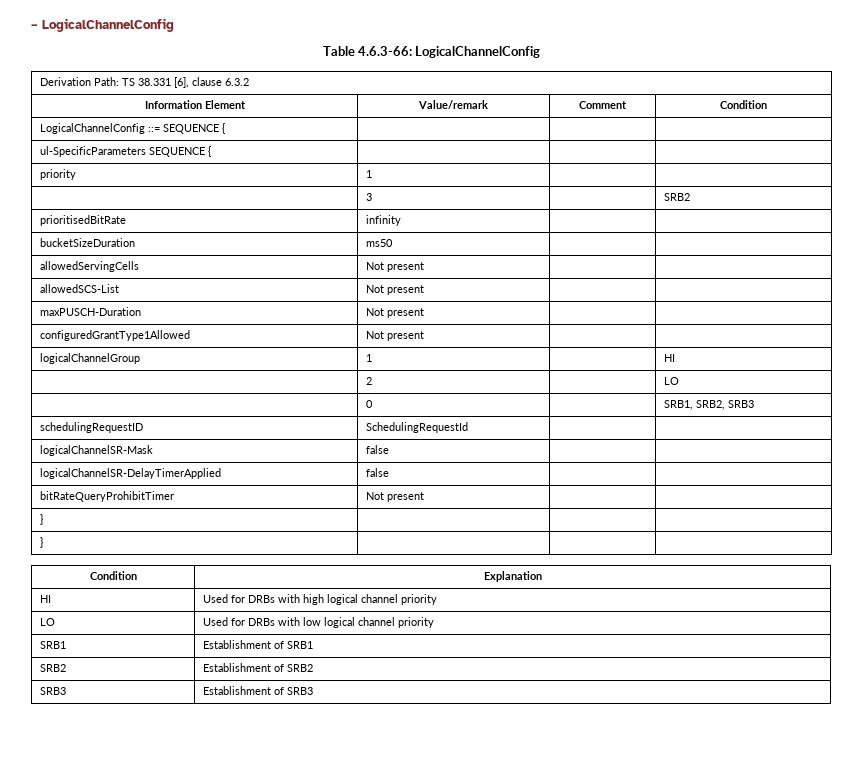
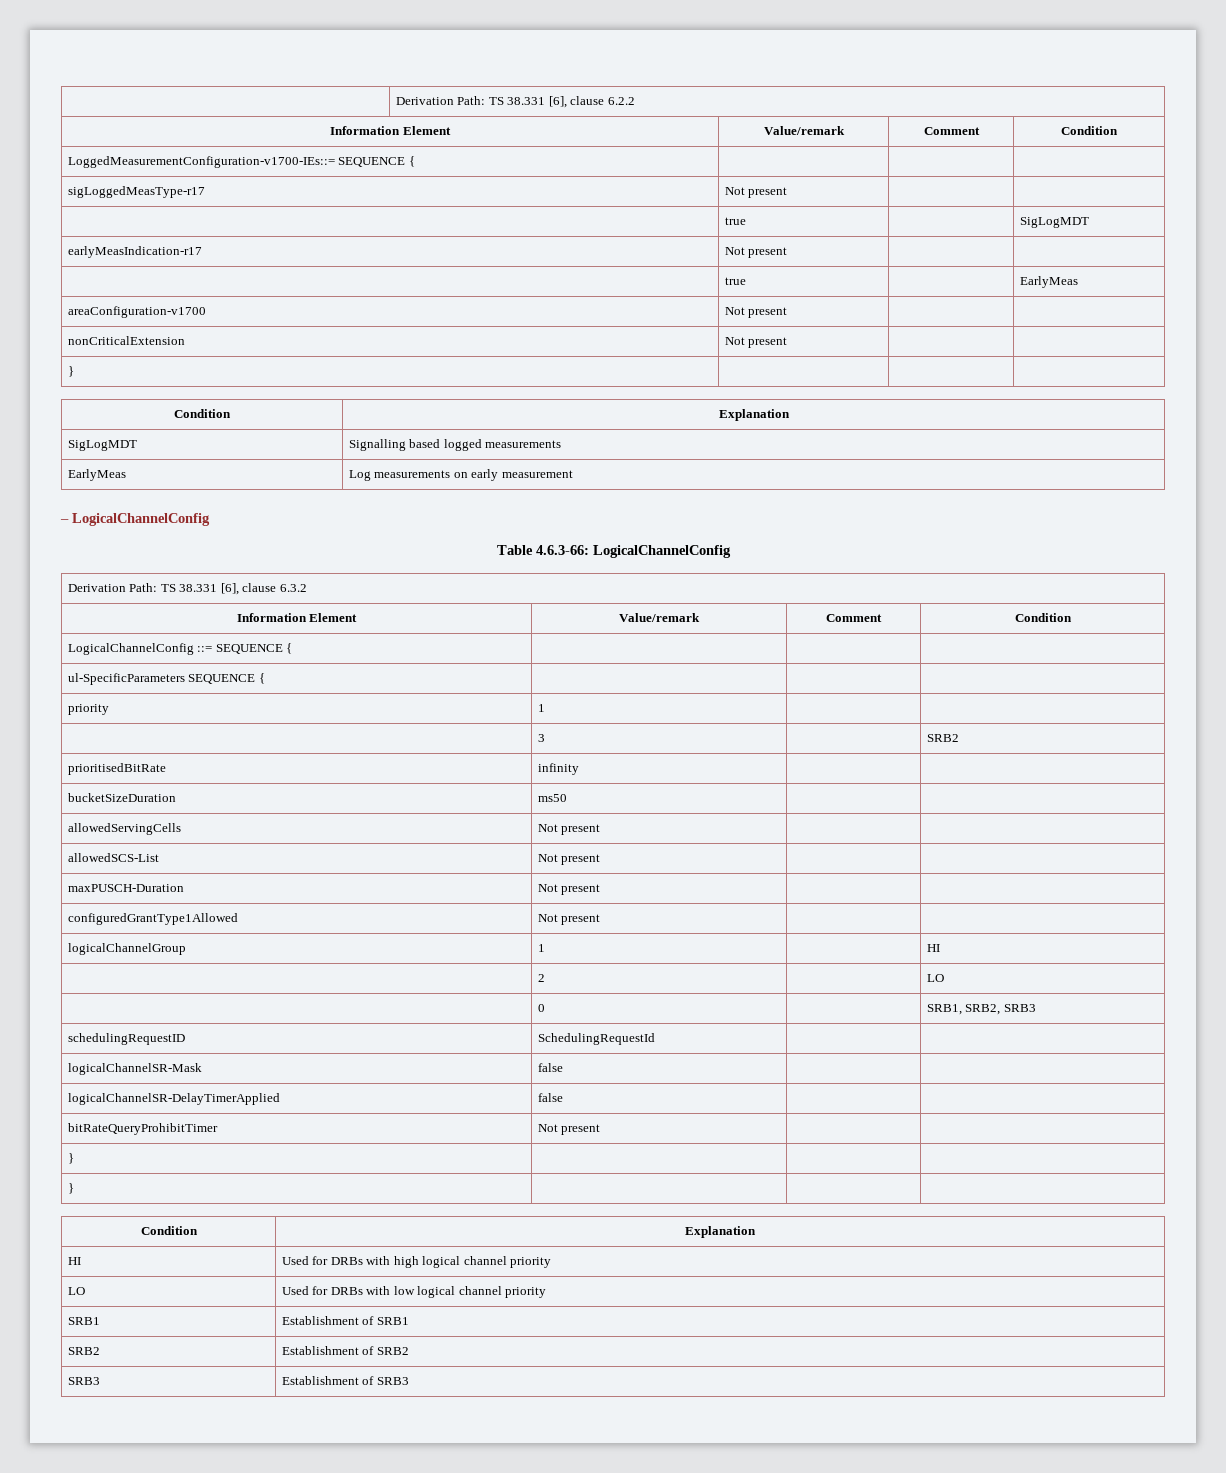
+ | Derivation Path: TS 38.331 [6], clause 6.2.2
+ Information Element | Value/remark | Comment | Condition
+ LoggedMeasurementConfiguration-v1700-IEs::= SEQUENCE { | | |
+ sigLoggedMeasType-r17 | Not present | |
+ | true | | SigLogMDT
+ earlyMeasIndication-r17 | Not present | |
+ | true | | EarlyMeas
+ areaConfiguration-v1700 | Not present | |
+ nonCriticalExtension | Not present | |
+ } | | |
+ Condition | Explanation
+ SigLogMDT | Signalling based logged measurements
+ EarlyMeas | Log measurements on early measurement

